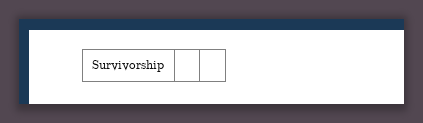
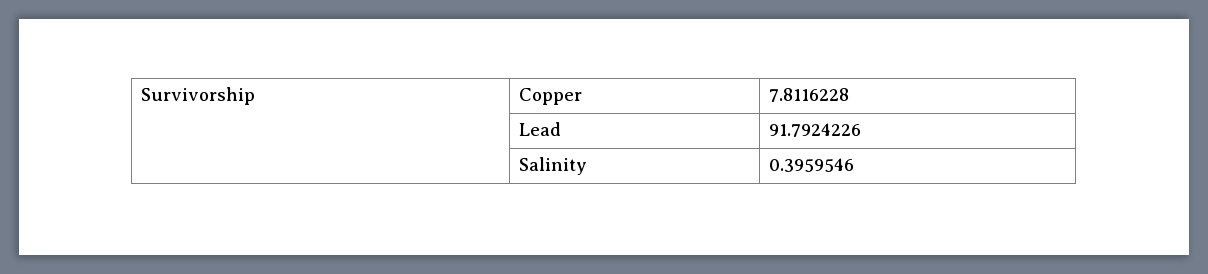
- Survivorship | |
+ Survivorship | Copper | 7.8116228
+ | Lead | 91.7924226
+ | Salinity | 0.3959546

